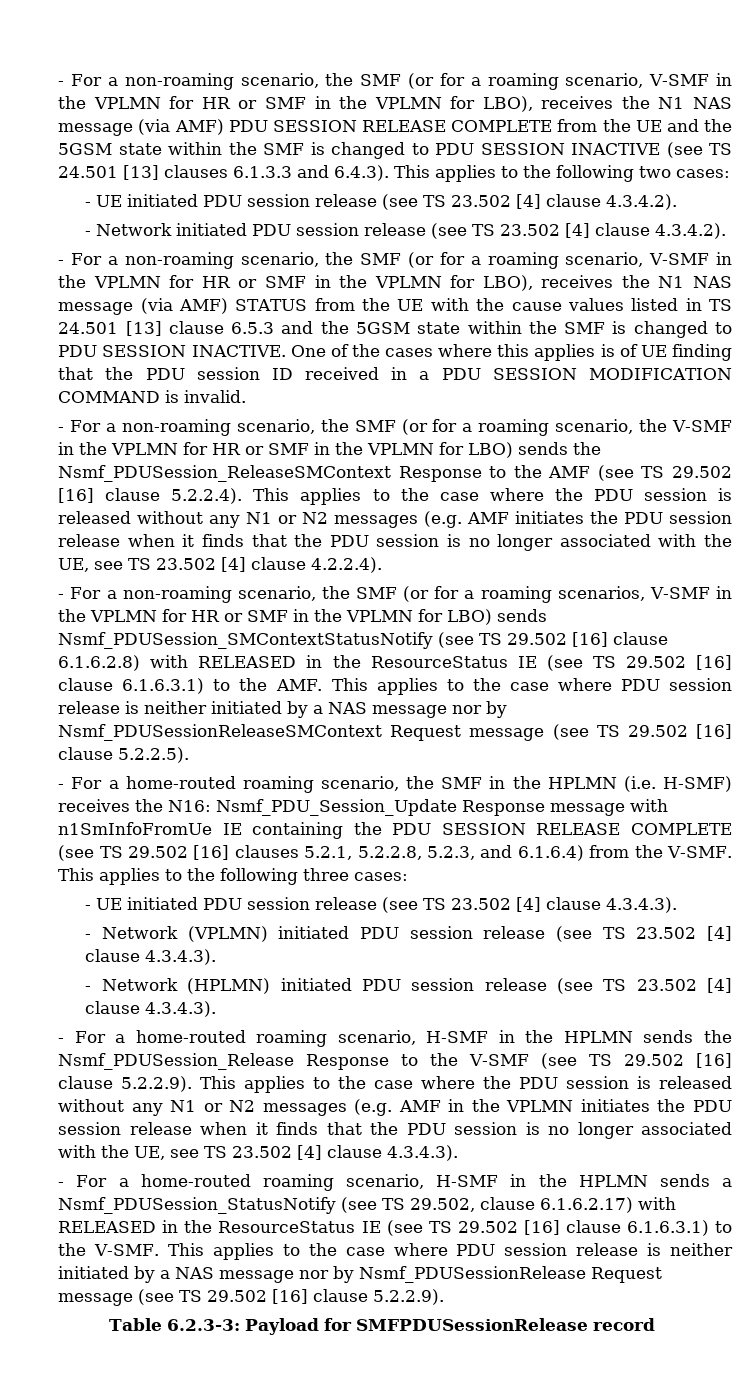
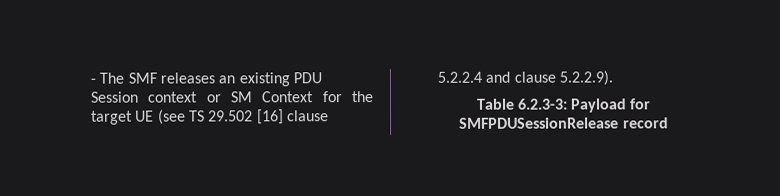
- - For a non-roaming scenario, the SMF (or for a roaming scenario, V-SMF in the VPLMN for HR or SMF in the VPLMN for LBO), receives the N1 NAS message (via AMF) PDU SESSION RELEASE COMPLETE from the UE and the 5GSM state within the SMF is changed to PDU SESSION INACTIVE (see TS 24.501 [13] clauses 6.1.3.3 and 6.4.3). This applies to the following two cases:
- - UE initiated PDU session release (see TS 23.502 [4] clause 4.3.4.2).
- - Network initiated PDU session release (see TS 23.502 [4] clause 4.3.4.2).
- - For a non-roaming scenario, the SMF (or for a roaming scenario, V-SMF in the VPLMN for HR or SMF in the VPLMN for LBO), receives the N1 NAS message (via AMF) STATUS from the UE with the cause values listed in TS 24.501 [13] clause 6.5.3 and the 5GSM state within the SMF is changed to PDU SESSION INACTIVE. One of the cases where this applies is of UE finding that the PDU session ID received in a PDU SESSION MODIFICATION COMMAND is invalid.
- - For a non-roaming scenario, the SMF (or for a roaming scenario, the V-SMF in the VPLMN for HR or SMF in the VPLMN for LBO) sends the Nsmf_PDUSession_ReleaseSMContext Response to the AMF (see TS 29.502 [16] clause 5.2.2.4). This applies to the case where the PDU session is released without any N1 or N2 messages (e.g. AMF initiates the PDU session release when it finds that the PDU session is no longer associated with the UE, see TS 23.502 [4] clause 4.2.2.4).
- - For a non-roaming scenario, the SMF (or for a roaming scenarios, V-SMF in the VPLMN for HR or SMF in the VPLMN for LBO) sends Nsmf_PDUSession_SMContextStatusNotify (see TS 29.502 [16] clause 6.1.6.2.8) with RELEASED in the ResourceStatus IE (see TS 29.502 [16] clause 6.1.6.3.1) to the AMF. This applies to the case where PDU session release is neither initiated by a NAS message nor by Nsmf_PDUSessionReleaseSMContext Request message (see TS 29.502 [16] clause 5.2.2.5).
- - For a home-routed roaming scenario, the SMF in the HPLMN (i.e. H-SMF) receives the N16: Nsmf_PDU_Session_Update Response message with n1SmInfoFromUe IE containing the PDU SESSION RELEASE COMPLETE (see TS 29.502 [16] clauses 5.2.1, 5.2.2.8, 5.2.3, and 6.1.6.4) from the V-SMF. This applies to the following three cases:
- - UE initiated PDU session release (see TS 23.502 [4] clause 4.3.4.3).
- - Network (VPLMN) initiated PDU session release (see TS 23.502 [4] clause 4.3.4.3).
- - Network (HPLMN) initiated PDU session release (see TS 23.502 [4] clause 4.3.4.3).
- - For a home-routed roaming scenario, H-SMF in the HPLMN sends the Nsmf_PDUSession_Release Response to the V-SMF (see TS 29.502 [16] clause 5.2.2.9). This applies to the case where the PDU session is released without any N1 or N2 messages (e.g. AMF in the VPLMN initiates the PDU session release when it finds that the PDU session is no longer associated with the UE, see TS 23.502 [4] clause 4.3.4.3).
- - For a home-routed roaming scenario, H-SMF in the HPLMN sends a Nsmf_PDUSession_StatusNotify (see TS 29.502, clause 6.1.6.2.17) with RELEASED in the ResourceStatus IE (see TS 29.502 [16] clause 6.1.6.3.1) to the V-SMF. This applies to the case where PDU session release is neither initiated by a NAS message nor by Nsmf_PDUSessionRelease Request message (see TS 29.502 [16] clause 5.2.2.9).
+ - The SMF releases an existing PDU Session context or SM Context for the target UE (see TS 29.502 [16] clause 5.2.2.4 and clause 5.2.2.9).

